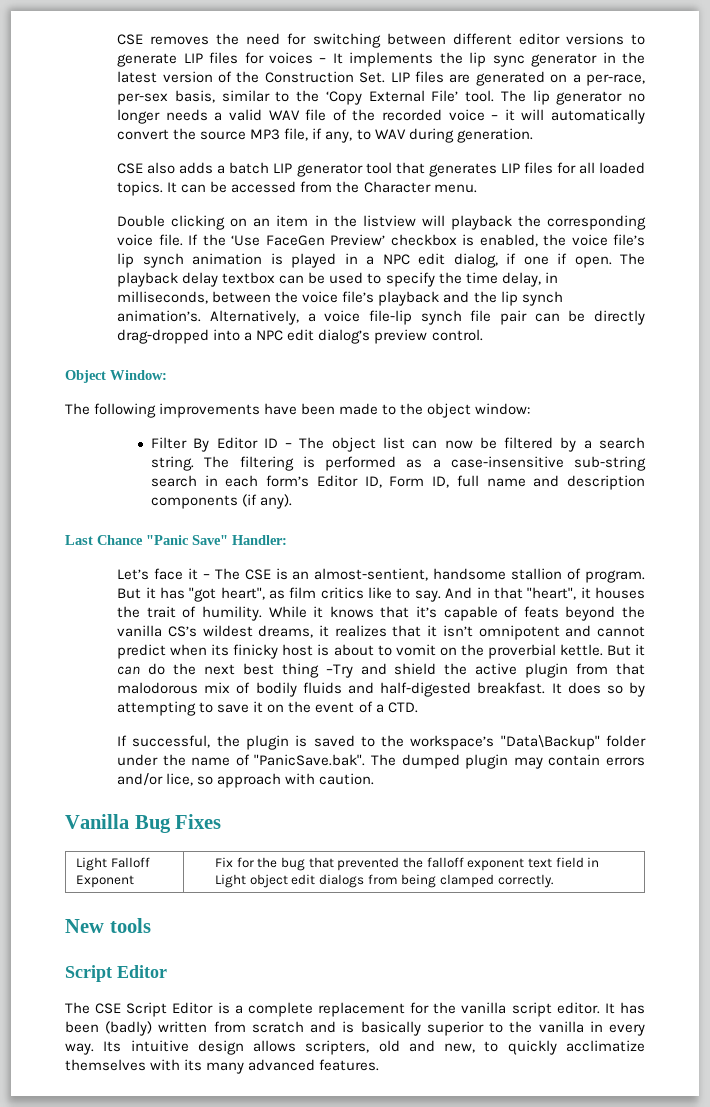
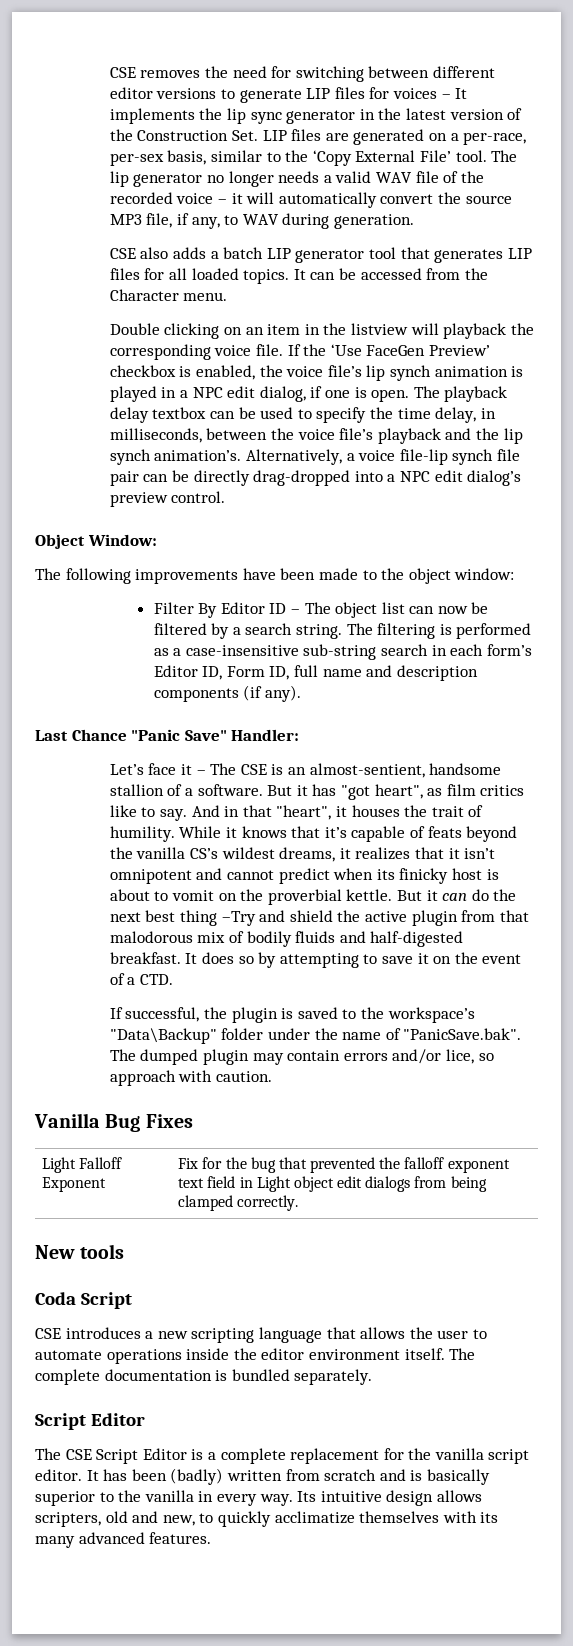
- If the ‘Use FaceGen Preview’ checkbox is enabled, the voice file’s lip synch animation is played in a NPC edit dialog, if one if open.
+ If the ‘Use FaceGen Preview’ checkbox is enabled, the voice file’s lip synch animation is played in a NPC edit dialog, if one is open.
- Let’s face it – The CSE is an almost-sentient, handsome stallion of program.
+ Let’s face it – The CSE is an almost-sentient, handsome stallion of a software.
+ Coda Script
+ CSE introduces a new scripting language that allows the user to automate operations inside the editor environment itself. The complete documentation is bundled separately.

